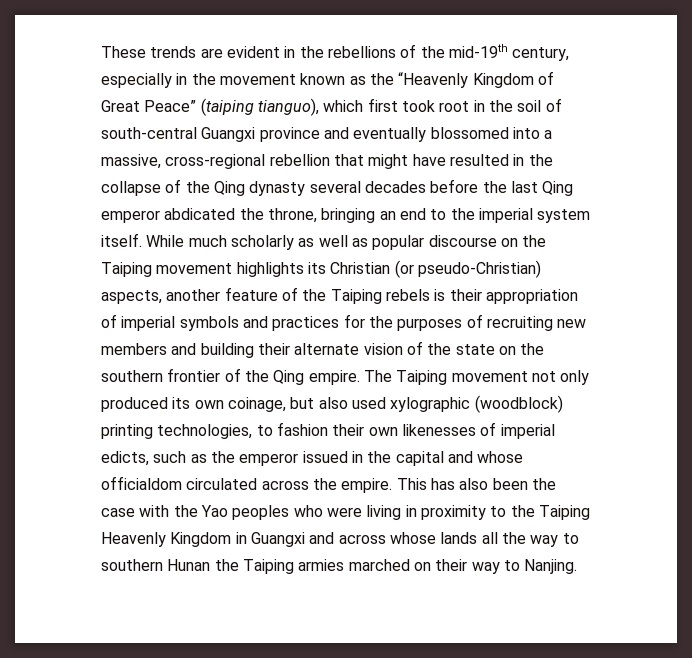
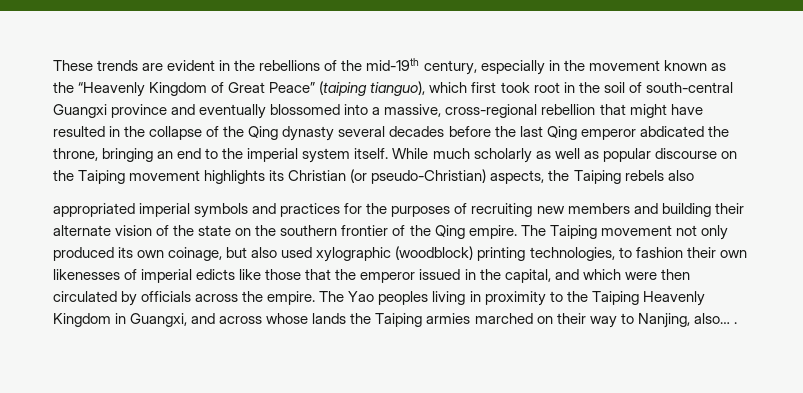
- While much scholarly as well as popular discourse on the Taiping movement highlights its Christian (or pseudo-Christian) aspects, another feature of the Taiping rebels is their appropriation of imperial symbols and practices for the purposes of recruiting new members and building their alternate vision of the state on the southern frontier of the Qing empire.
+ While much scholarly as well as popular discourse on the Taiping movement highlights its Christian (or pseudo-Christian) aspects, the Taiping rebels also
+ appropriated imperial symbols and practices for the purposes of recruiting new members and building their alternate vision of the state on the southern frontier of the Qing empire.
- The Taiping movement not only produced its own coinage, but also used xylographic (woodblock) printing technologies, to fashion their own likenesses of imperial edicts, such as the emperor issued in the capital and whose officialdom circulated across the empire. This has also been the case with the Yao peoples who were living in proximity to the Taiping Heavenly Kingdom in Guangxi and across whose lands all the way to southern Hunan the Taiping armies marched on their way to Nanjing.
+ The Taiping movement not only produced its own coinage, but also used xylographic (woodblock) printing technologies, to fashion their own likenesses of imperial edicts like those that the emperor issued in the capital, and which were then circulated by officials across the empire. The Yao peoples living in proximity to the Taiping Heavenly Kingdom in Guangxi, and across whose lands the Taiping armies marched on their way to Nanjing, also… .

